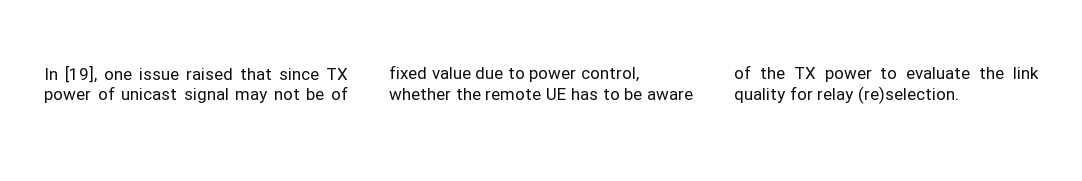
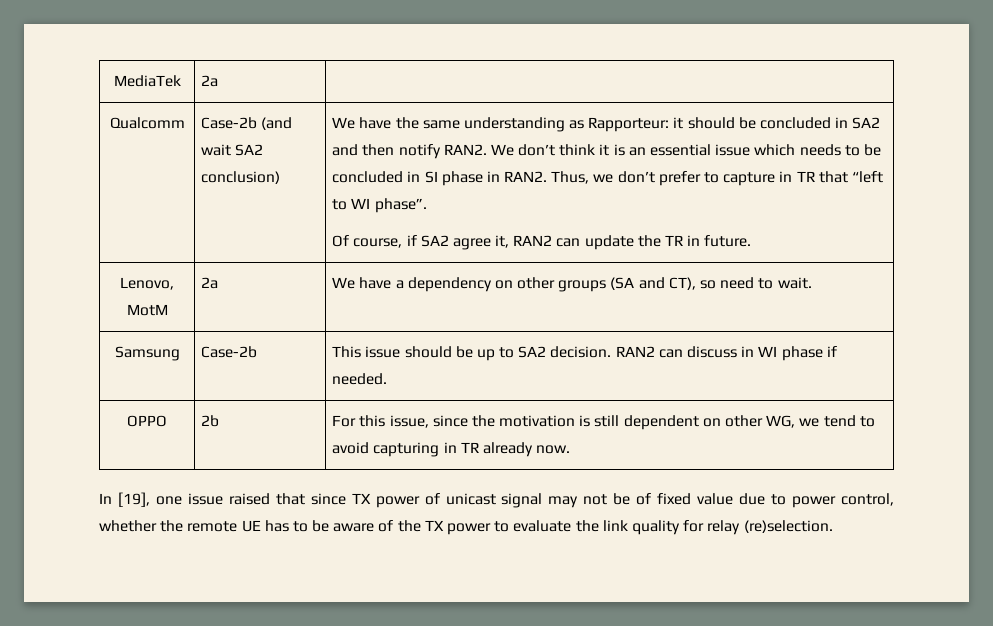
+ MediaTek | 2a |
+ Qualcomm | Case-2b (and wait SA2 conclusion) | We have the same understanding as Rapporteur: it should be concluded in SA2 and then notify RAN2. We don’t think it is an essential issue which needs to be concluded in SI phase in RAN2. Thus, we don’t prefer to capture in TR that “left to WI phase”.
+ Of course, if SA2 agree it, RAN2 can update the TR in future.
+ Lenovo, MotM | 2a | We have a dependency on other groups (SA and CT), so need to wait.
+ Samsung | Case-2b | This issue should be up to SA2 decision. RAN2 can discuss in WI phase if needed.
+ OPPO | 2b | For this issue, since the motivation is still dependent on other WG, we tend to avoid capturing in TR already now.

